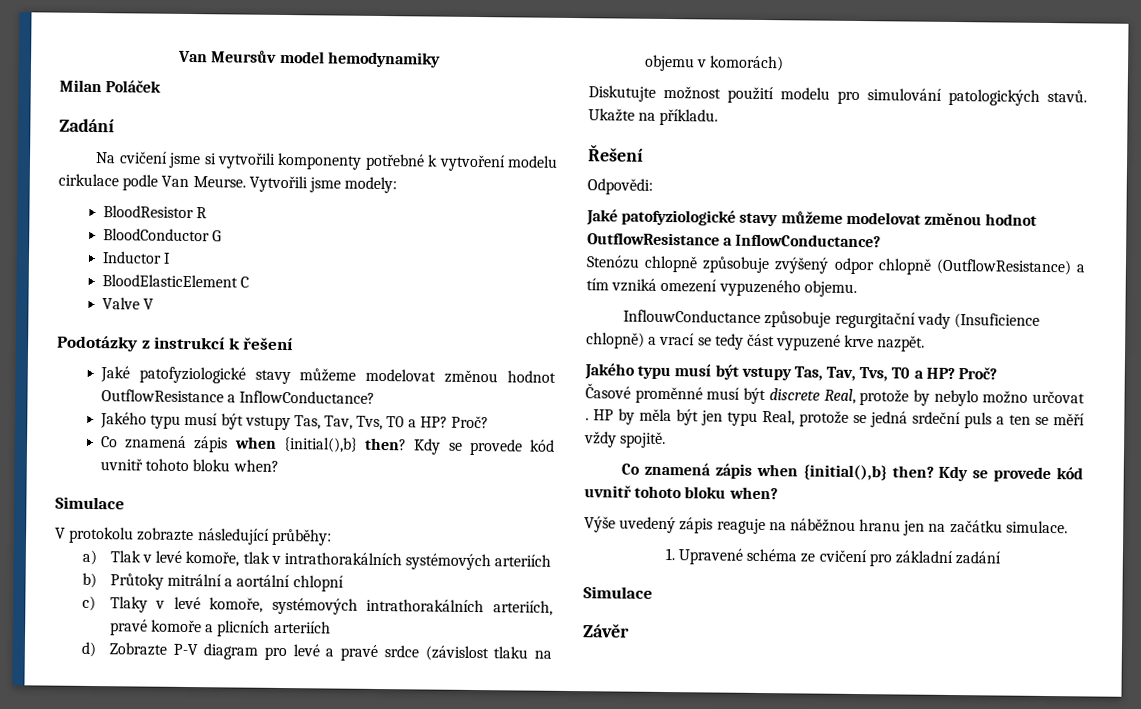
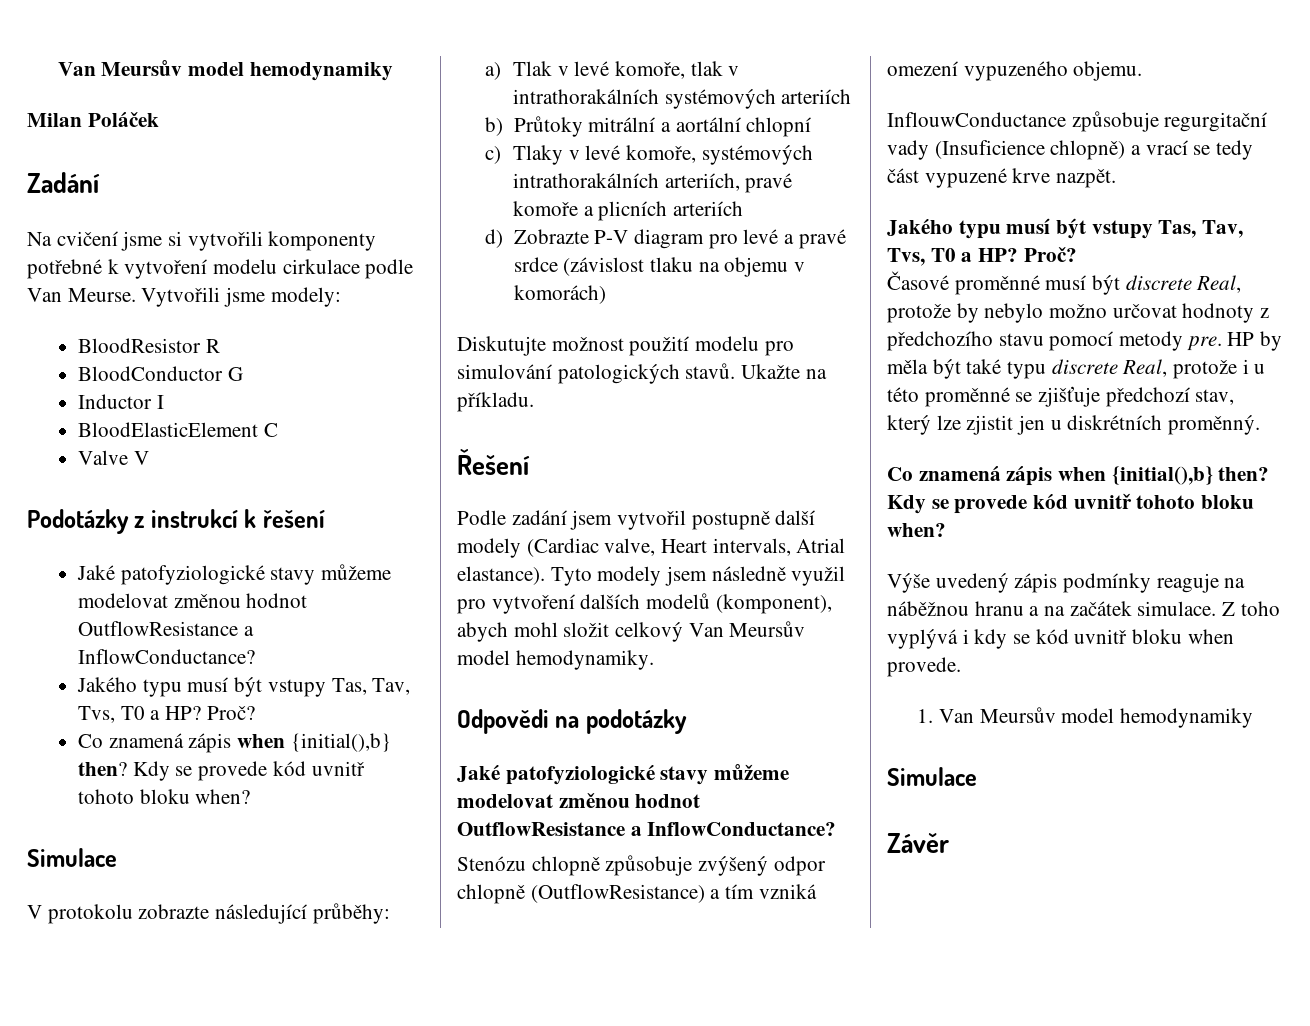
- Odpovědi:
+ Podle zadání jsem vytvořil postupně další modely (Cardiac valve, Heart intervals, Atrial elastance). Tyto modely jsem následně využil pro vytvoření dalších modelů (komponent), abych mohl složit celkový Van Meursův model hemodynamiky.
+ Odpovědi na podotázky
- Časové proměnné musí být discrete Real, protože by nebylo možno určovat . HP by měla být jen typu Real, protože se jedná srdeční puls a ten se měří vždy spojitě.
+ Časové proměnné musí být discrete Real, protože by nebylo možno určovat hodnoty z předchozího stavu pomocí metody pre. HP by měla být také typu discrete Real, protože i u této proměnné se zjišťuje předchozí stav, který lze zjistit jen u diskrétních proměnný.
- Výše uvedený zápis reaguje na náběžnou hranu jen na začátku simulace.
- 1. Upravené schéma ze cvičení pro základní zadání
+ Výše uvedený zápis podmínky reaguje na náběžnou hranu a na začátek simulace. Z toho vyplývá i kdy se kód uvnitř bloku when provede.
+ 1. Van Meursův model hemodynamiky

